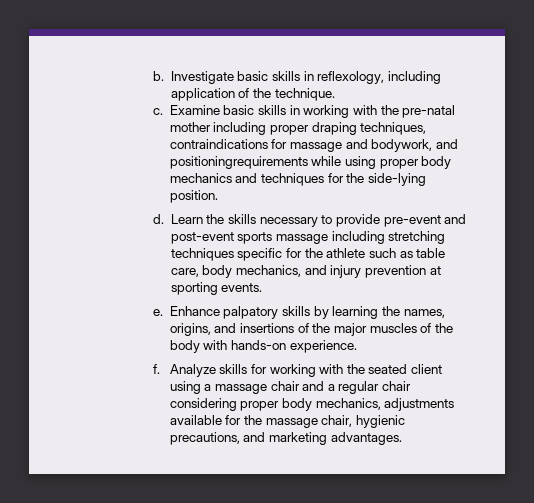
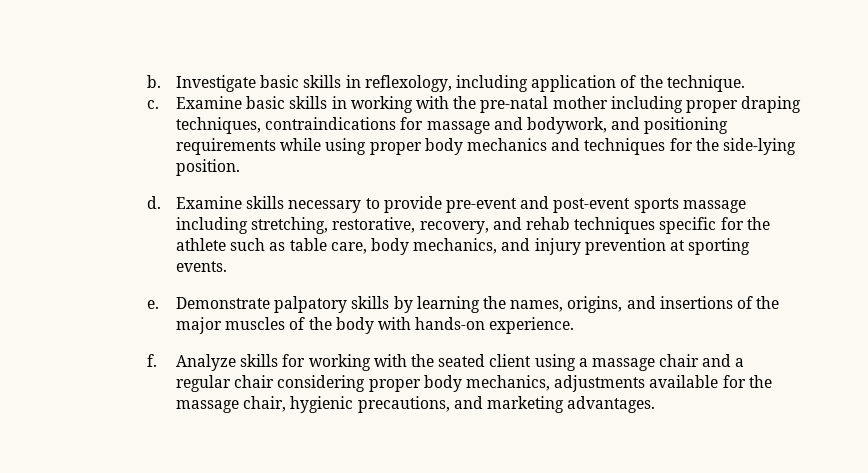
- Examine basic skills in working with the pre-natal mother including proper draping techniques, contraindications for massage and bodywork, and positioningrequirements while using proper body mechanics and techniques for the side-lying position.
+ Examine basic skills in working with the pre-natal mother including proper draping techniques, contraindications for massage and bodywork, and positioning requirements while using proper body mechanics and techniques for the side-lying position.
- Learn the skills necessary to provide pre-event and post-event sports massage including stretching techniques specific for the athlete such as table care, body mechanics, and injury prevention at sporting events.
+ Examine skills necessary to provide pre-event and post-event sports massage including stretching, restorative, recovery, and rehab techniques specific for the athlete such as table care, body mechanics, and injury prevention at sporting events.
- Enhance palpatory skills by learning the names, origins, and insertions of the major muscles of the body with hands-on experience.
+ Demonstrate palpatory skills by learning the names, origins, and insertions of the major muscles of the body with hands-on experience.

